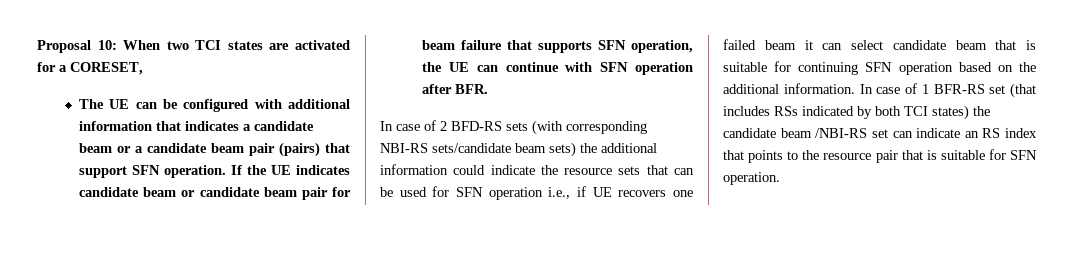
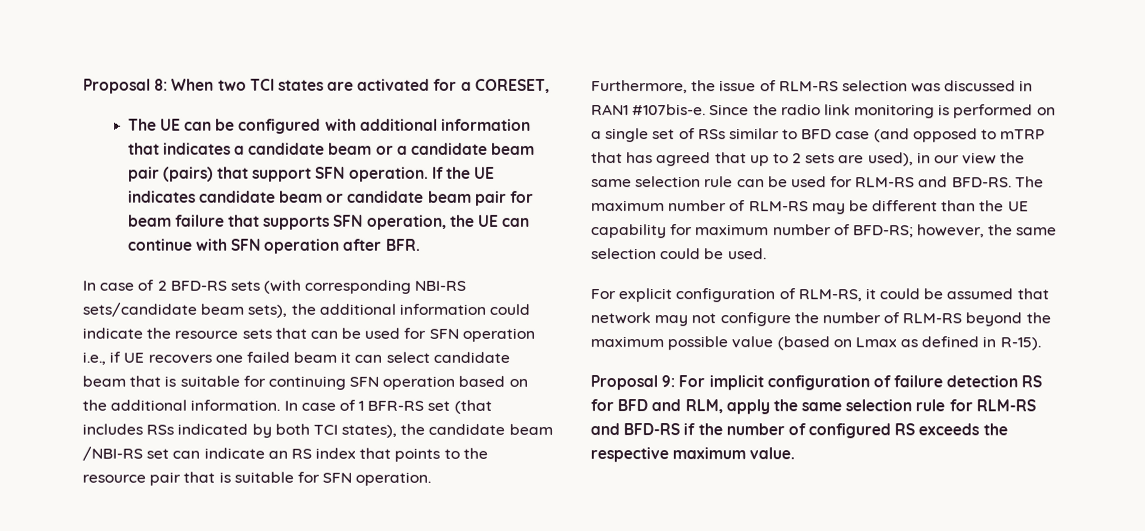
- Proposal 10: When two TCI states are activated for a CORESET,
+ Proposal 8: When two TCI states are activated for a CORESET,
- In case of 2 BFD-RS sets (with corresponding NBI-RS sets/candidate beam sets) the additional information could indicate the resource sets that can be used for SFN operation i.e., if UE recovers one failed beam it can select candidate beam that is suitable for continuing SFN operation based on the additional information.
+ In case of 2 BFD-RS sets (with corresponding NBI-RS sets/candidate beam sets), the additional information could indicate the resource sets that can be used for SFN operation i.e., if UE recovers one failed beam it can select candidate beam that is suitable for continuing SFN operation based on the additional information.
- In case of 1 BFR-RS set (that includes RSs indicated by both TCI states) the candidate beam /NBI-RS set can indicate an RS index that points to the resource pair that is suitable for SFN operation.
+ In case of 1 BFR-RS set (that includes RSs indicated by both TCI states), the candidate beam /NBI-RS set can indicate an RS index that points to the resource pair that is suitable for SFN operation.
+ Furthermore, the issue of RLM-RS selection was discussed in RAN1 #107bis-e. Since the radio link monitoring is performed on a single set of RSs similar to BFD case (and opposed to mTRP that has agreed that up to 2 sets are used), in our view the same selection rule can be used for RLM-RS and BFD-RS. The maximum number of RLM-RS may be different than the UE capability for maximum number of BFD-RS; however, the same selection could be used.
+ For explicit configuration of RLM-RS, it could be assumed that network may not configure the number of RLM-RS beyond the maximum possible value (based on Lmax as defined in R-15).
+ Proposal 9: For implicit configuration of failure detection RS for BFD and RLM, apply the same selection rule for RLM-RS and BFD-RS if the number of configured RS exceeds the respective maximum value.

